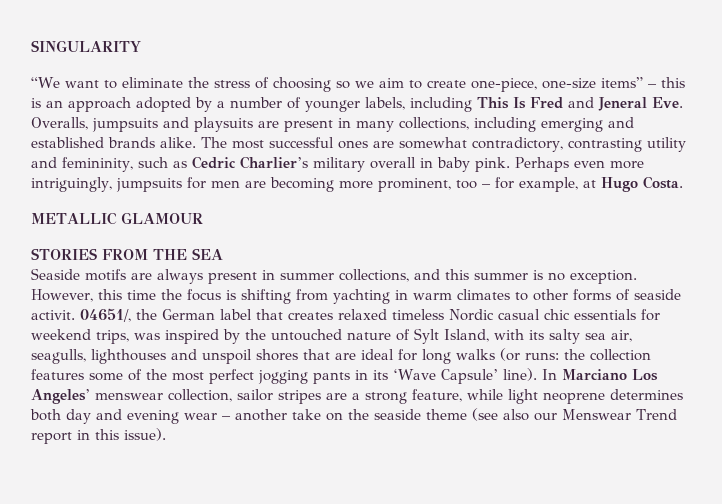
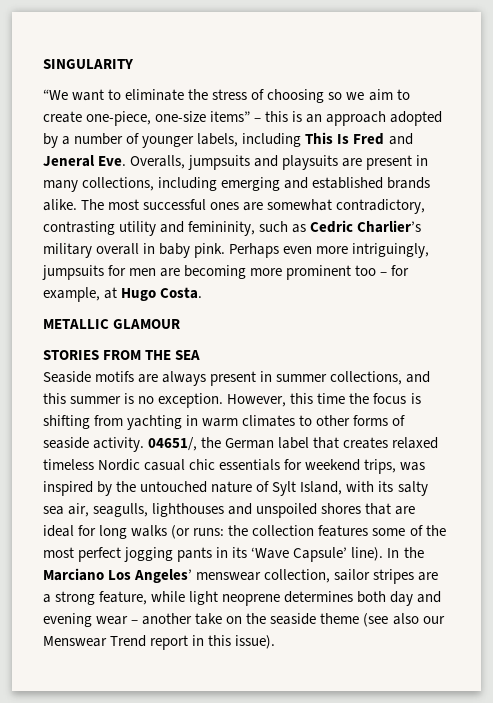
- Perhaps even more intriguingly, jumpsuits for men are becoming more prominent, too – for example, at Hugo Costa.
+ Perhaps even more intriguingly, jumpsuits for men are becoming more prominent too – for example, at Hugo Costa.
- However, this time the focus is shifting from yachting in warm climates to other forms of seaside activit.
+ However, this time the focus is shifting from yachting in warm climates to other forms of seaside activity.
- 04651/, the German label that creates relaxed timeless Nordic casual chic essentials for weekend trips, was inspired by the untouched nature of Sylt Island, with its salty sea air, seagulls, lighthouses and unspoil shores that are ideal for long walks (or runs: the collection features some of the most perfect jogging pants in its ‘Wave Capsule’ line).
+ 04651/, the German label that creates relaxed timeless Nordic casual chic essentials for weekend trips, was inspired by the untouched nature of Sylt Island, with its salty sea air, seagulls, lighthouses and unspoiled shores that are ideal for long walks (or runs: the collection features some of the most perfect jogging pants in its ‘Wave Capsule’ line).
- In Marciano Los Angeles’ menswear collection, sailor stripes are a strong feature, while light neoprene determines both day and evening wear – another take on the seaside theme (see also our Menswear Trend report in this issue).
+ In the Marciano Los Angeles’ menswear collection, sailor stripes are a strong feature, while light neoprene determines both day and evening wear – another take on the seaside theme (see also our Menswear Trend report in this issue).

